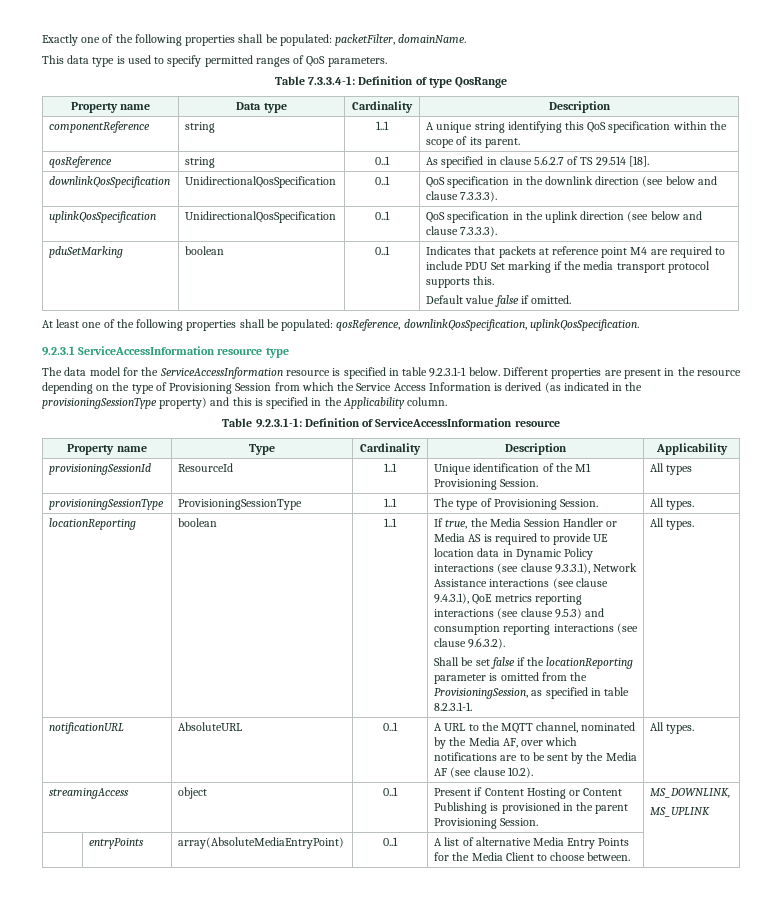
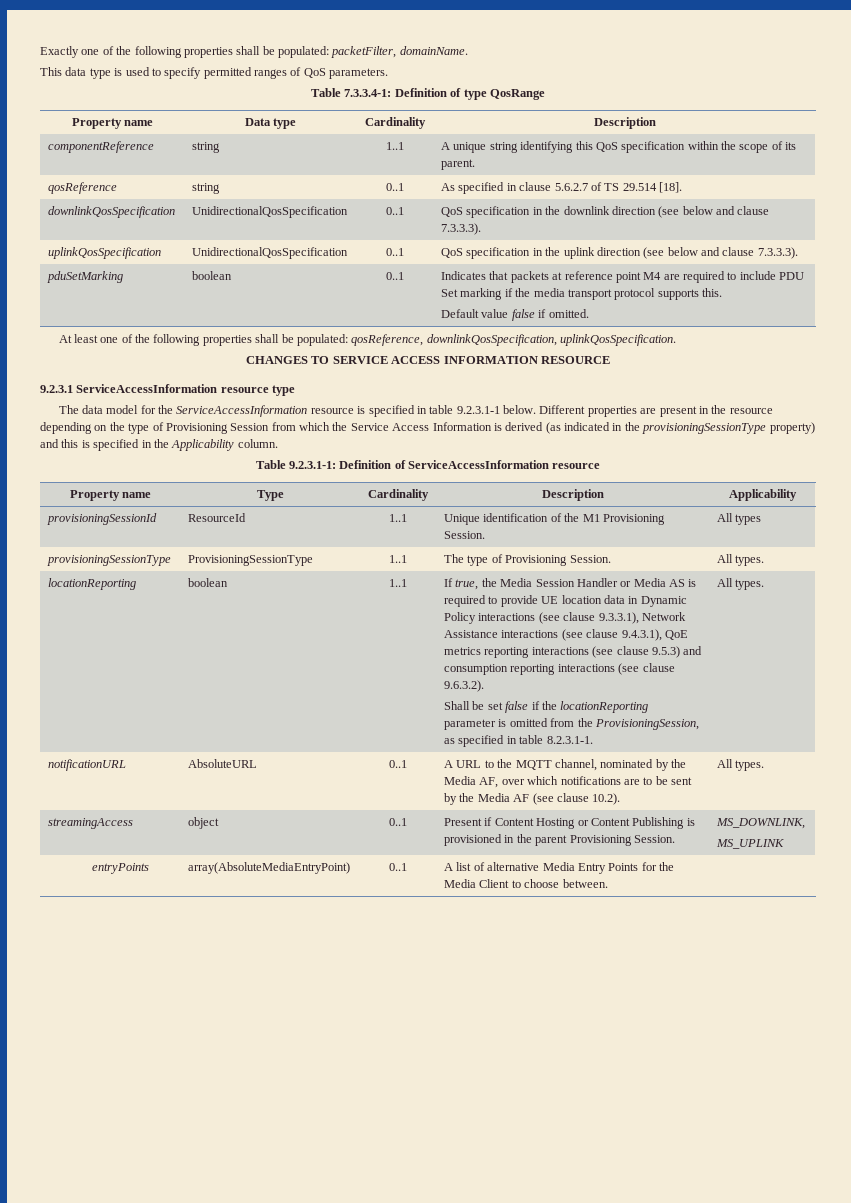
+ CHANGES TO SERVICE ACCESS INFORMATION RESOURCE

